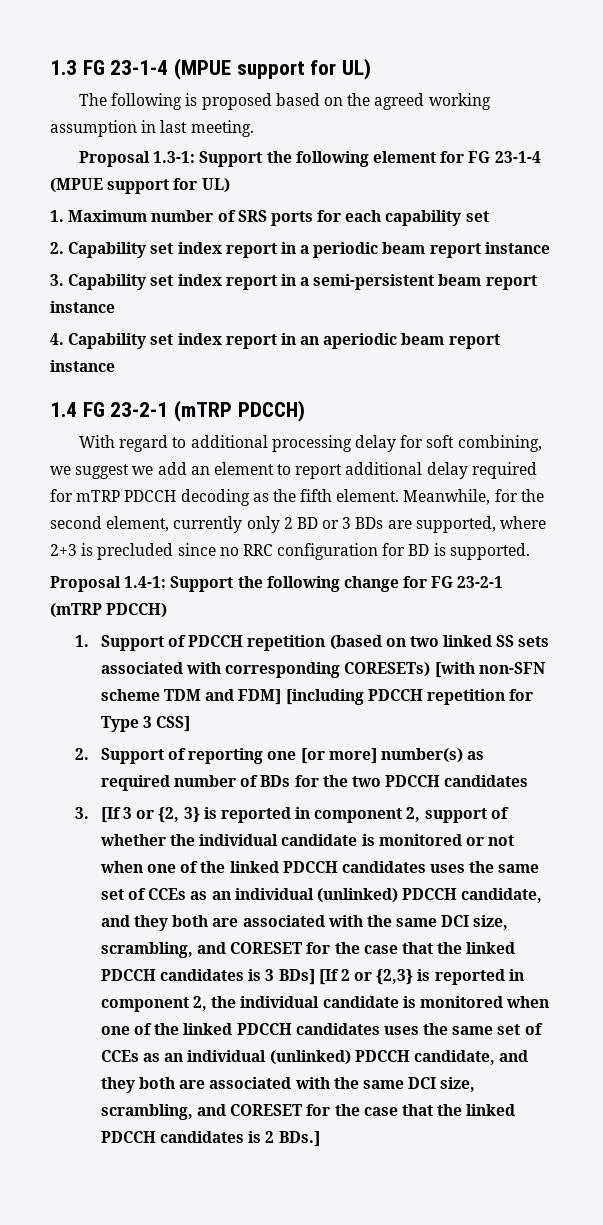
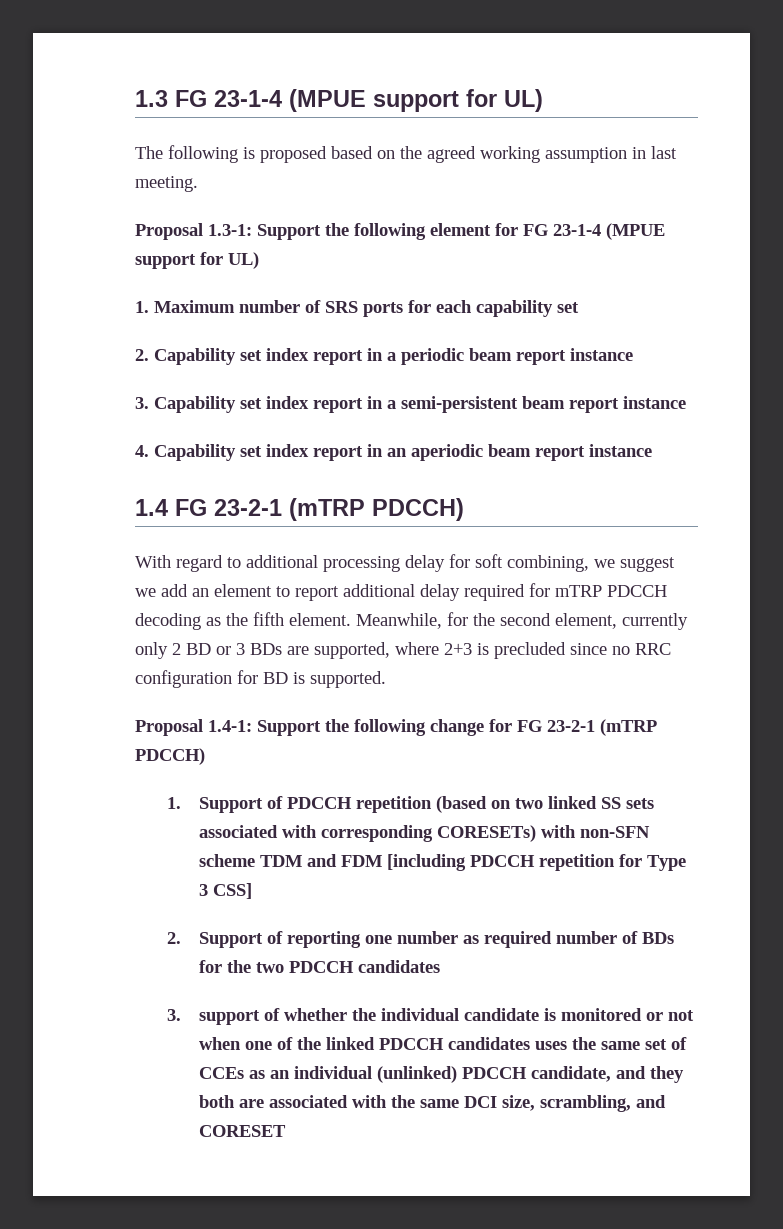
- 1. Support of PDCCH repetition (based on two linked SS sets associated with corresponding CORESETs) [with non-SFN scheme TDM and FDM] [including PDCCH repetition for Type 3 CSS]
+ 1. Support of PDCCH repetition (based on two linked SS sets associated with corresponding CORESETs) with non-SFN scheme TDM and FDM [including PDCCH repetition for Type 3 CSS]
- 2. Support of reporting one [or more] number(s) as required number of BDs for the two PDCCH candidates
+ 2. Support of reporting one number as required number of BDs for the two PDCCH candidates
- 3. [If 3 or {2, 3} is reported in component 2, support of whether the individual candidate is monitored or not when one of the linked PDCCH candidates uses the same set of CCEs as an individual (unlinked) PDCCH candidate, and they both are associated with the same DCI size, scrambling, and CORESET for the case that the linked PDCCH candidates is 3 BDs] [If 2 or {2,3} is reported in component 2, the individual candidate is monitored when one of the linked PDCCH candidates uses the same set of CCEs as an individual (unlinked) PDCCH candidate, and they both are associated with the same DCI size, scrambling, and CORESET for the case that the linked PDCCH candidates is 2 BDs.]
+ 3. support of whether the individual candidate is monitored or not when one of the linked PDCCH candidates uses the same set of CCEs as an individual (unlinked) PDCCH candidate, and they both are associated with the same DCI size, scrambling, and CORESET

